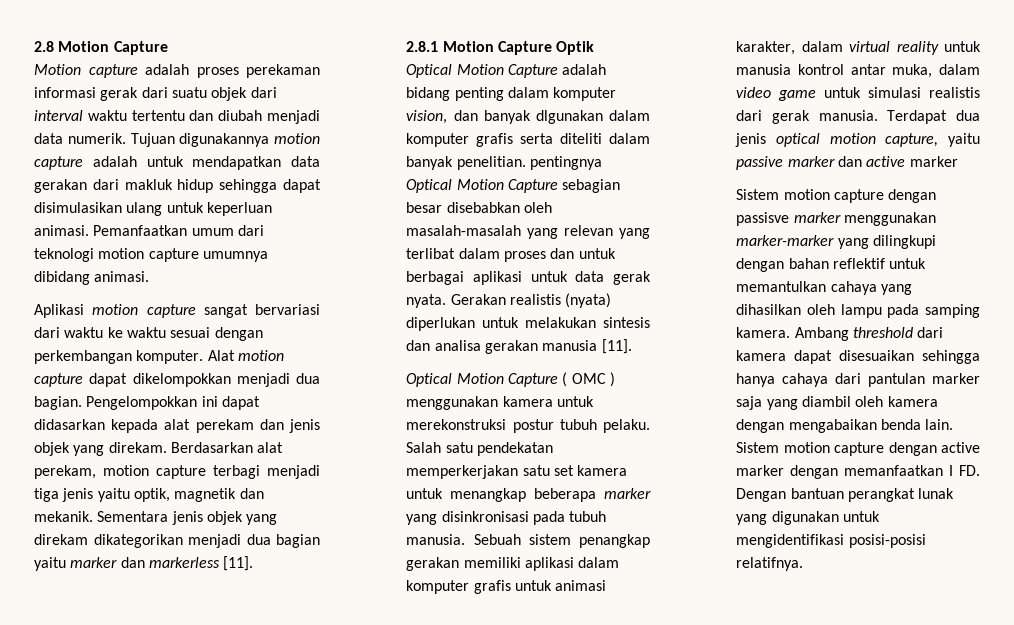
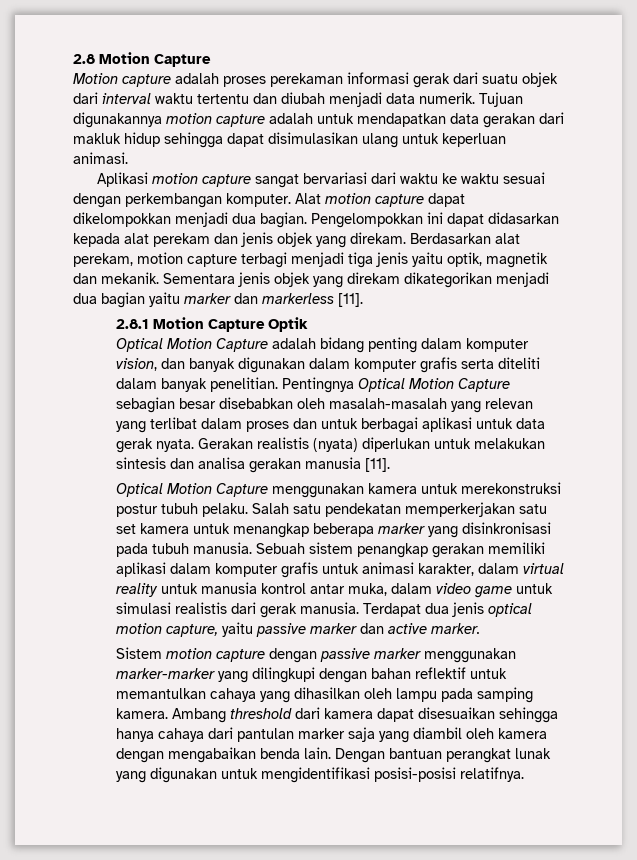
- Pemanfaatkan umum dari teknologi motion capture umumnya dibidang animasi.
- Optical Motion Capture adalah bidang penting dalam komputer vision, dan banyak dlgunakan dalam komputer grafis serta diteliti dalam banyak penelitian. pentingnya Optical Motion Capture sebagian besar disebabkan oleh masalah-masalah yang relevan yang terlibat dalam proses dan untuk berbagai aplikasi untuk data gerak nyata.
+ Optical Motion Capture adalah bidang penting dalam komputer vision, dan banyak digunakan dalam komputer grafis serta diteliti dalam banyak penelitian. Pentingnya Optical Motion Capture sebagian besar disebabkan oleh masalah-masalah yang relevan yang terlibat dalam proses dan untuk berbagai aplikasi untuk data gerak nyata.
- Optical Motion Capture ( OMC ) menggunakan kamera untuk merekonstruksi postur tubuh pelaku.
+ Optical Motion Capture menggunakan kamera untuk merekonstruksi postur tubuh pelaku.
- Terdapat dua jenis optical motion capture, yaitu passive marker dan active marker
- Sistem motion capture dengan passisve marker menggunakan marker-marker yang dilingkupi dengan bahan reflektif untuk memantulkan cahaya yang dihasilkan oleh lampu pada samping kamera.
+ Terdapat dua jenis optical motion capture, yaitu passive marker dan active marker.
+ Sistem motion capture dengan passive marker menggunakan marker-marker yang dilingkupi dengan bahan reflektif untuk memantulkan cahaya yang dihasilkan oleh lampu pada samping kamera.
- Sistem motion capture dengan active marker dengan memanfaatkan I FD. Dengan bantuan perangkat lunak yang digunakan untuk mengidentifikasi posisi-posisi relatifnya.
+ Dengan bantuan perangkat lunak yang digunakan untuk mengidentifikasi posisi-posisi relatifnya.

